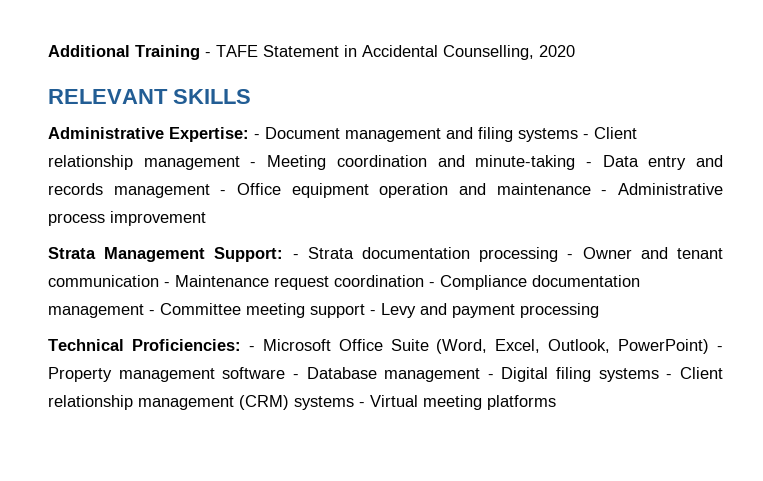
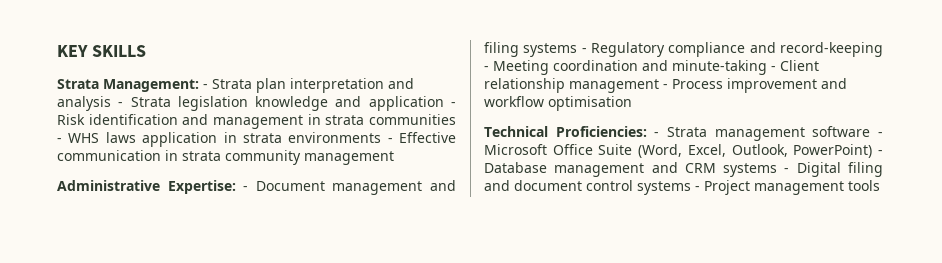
- Additional Training - TAFE Statement in Accidental Counselling, 2020
- RELEVANT SKILLS
+ KEY SKILLS
+ Strata Management: - Strata plan interpretation and analysis - Strata legislation knowledge and application - Risk identification and management in strata communities - WHS laws application in strata environments - Effective communication in strata community management
- Administrative Expertise: - Document management and filing systems - Client relationship management - Meeting coordination and minute-taking - Data entry and records management - Office equipment operation and maintenance - Administrative process improvement
- Strata Management Support: - Strata documentation processing - Owner and tenant communication - Maintenance request coordination - Compliance documentation management - Committee meeting support - Levy and payment processing
+ Administrative Expertise: - Document management and filing systems - Regulatory compliance and record-keeping - Meeting coordination and minute-taking - Client relationship management - Process improvement and workflow optimisation
- Technical Proficiencies: - Microsoft Office Suite (Word, Excel, Outlook, PowerPoint) - Property management software - Database management - Digital filing systems - Client relationship management (CRM) systems - Virtual meeting platforms
+ Technical Proficiencies: - Strata management software - Microsoft Office Suite (Word, Excel, Outlook, PowerPoint) - Database management and CRM systems - Digital filing and document control systems - Project management tools

